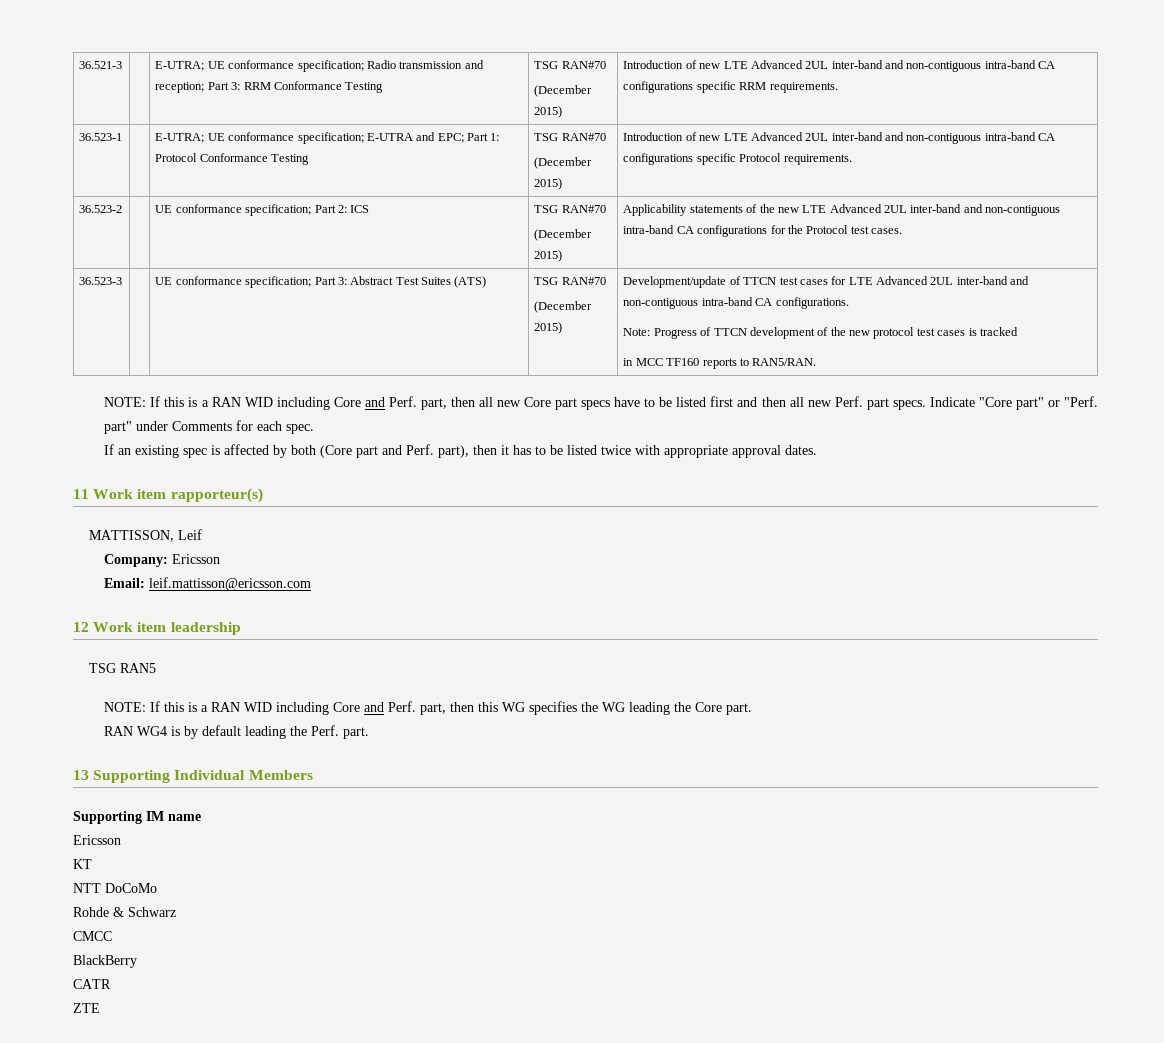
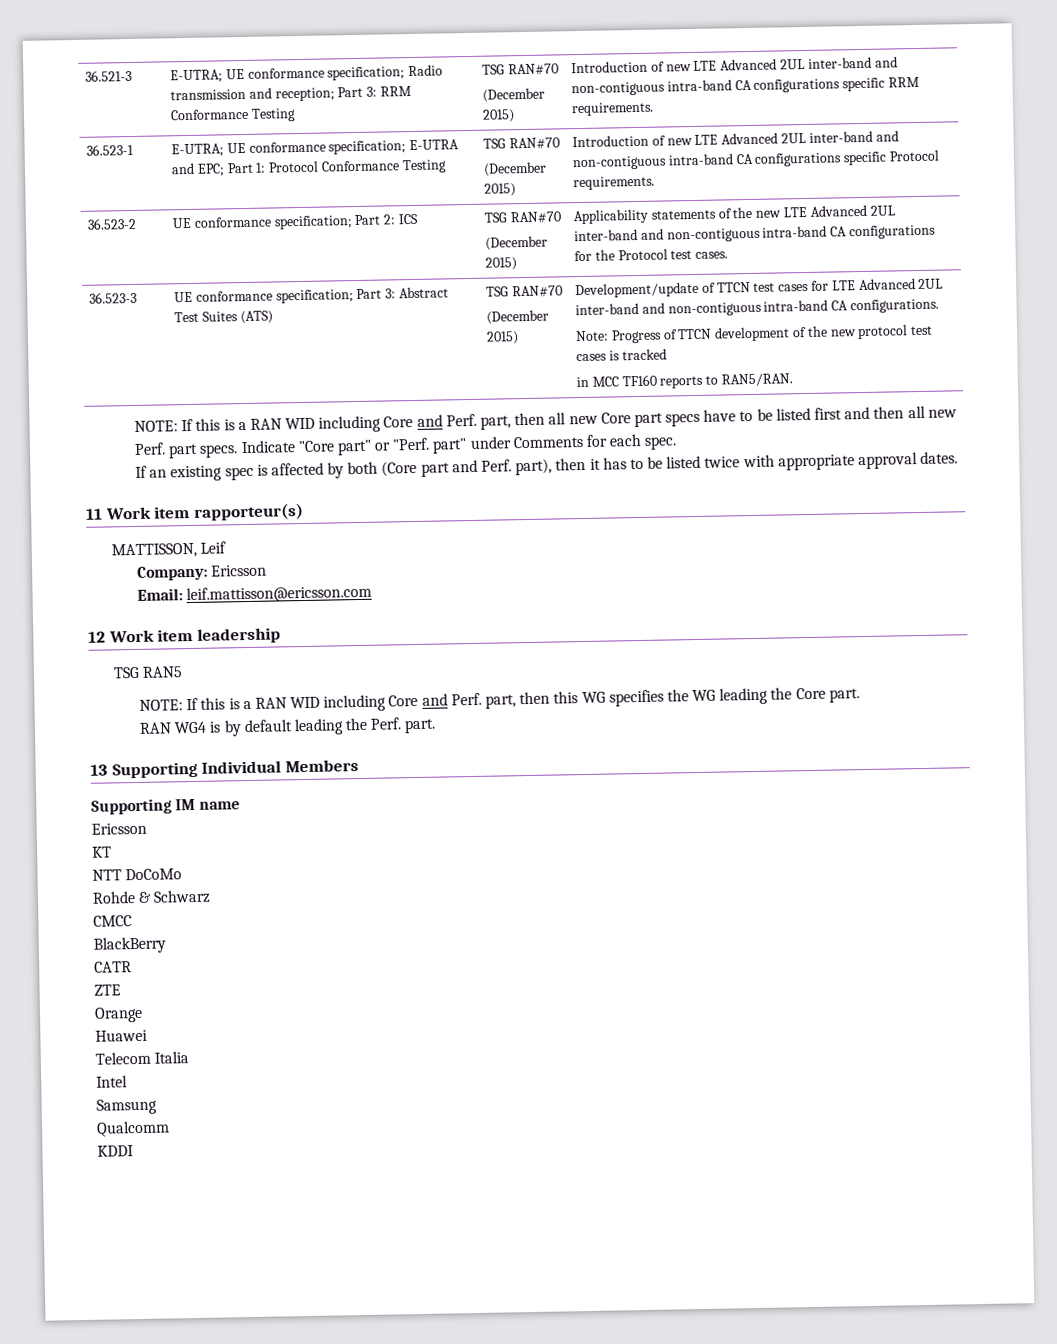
+ Orange
+ Huawei
+ Telecom Italia
+ Intel
+ Samsung
+ Qualcomm
+ KDDI

